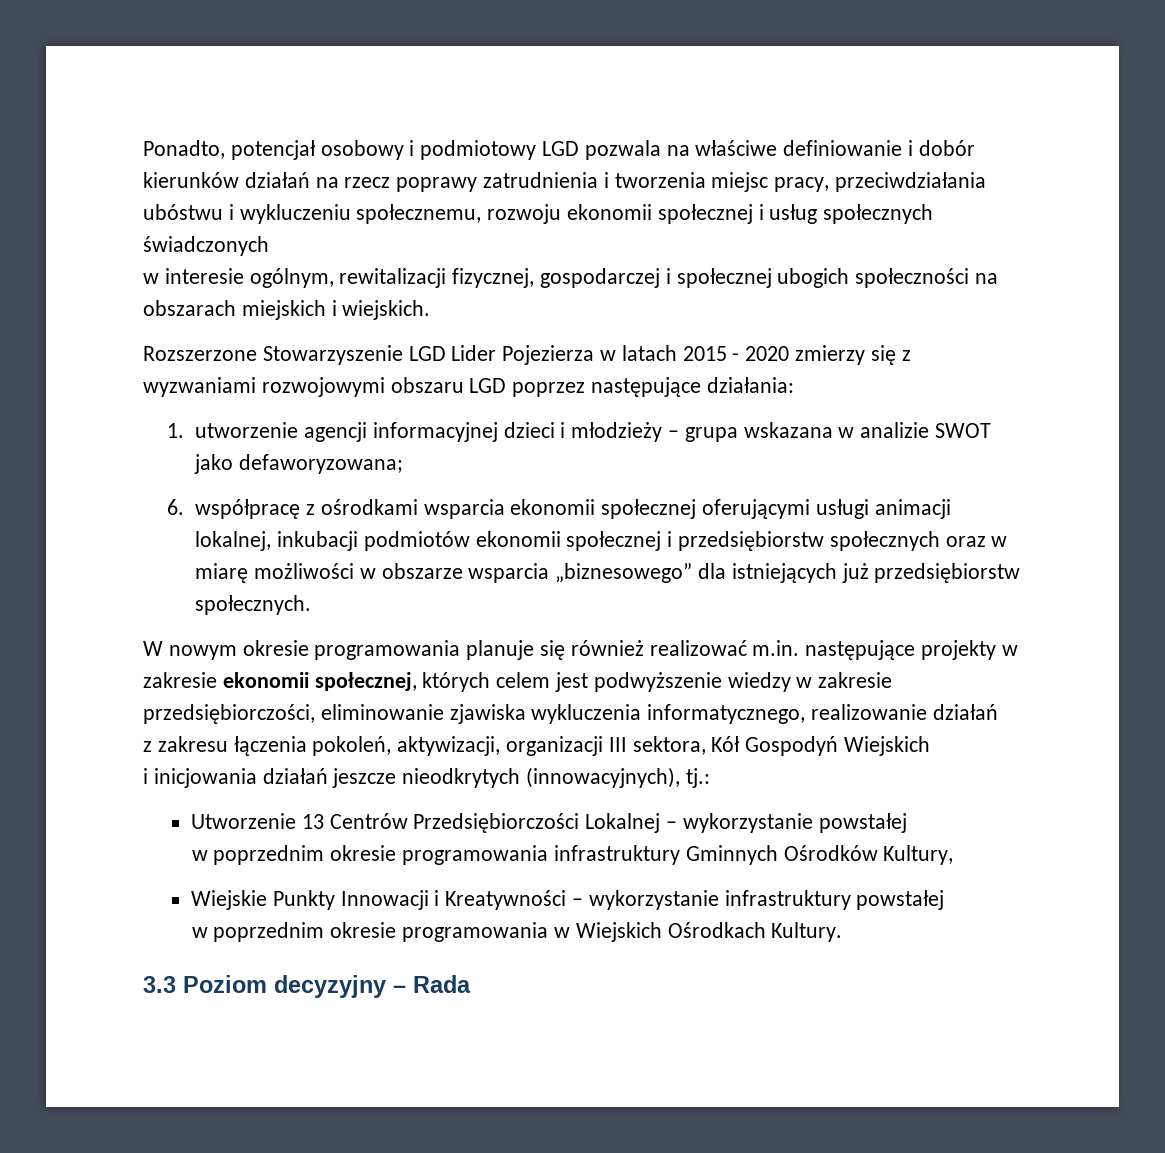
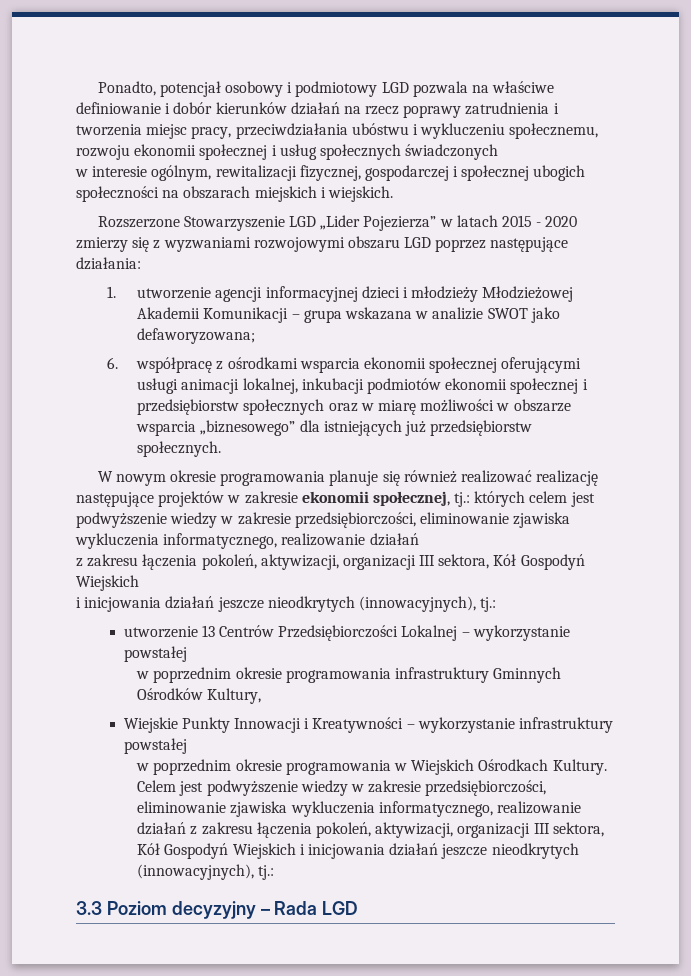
- Rozszerzone Stowarzyszenie LGD Lider Pojezierza w latach 2015 - 2020 zmierzy się z wyzwaniami rozwojowymi obszaru LGD poprzez następujące działania:
+ Rozszerzone Stowarzyszenie LGD „Lider Pojezierza” w latach 2015 - 2020 zmierzy się z wyzwaniami rozwojowymi obszaru LGD poprzez następujące działania:
- 1. utworzenie agencji informacyjnej dzieci i młodzieży – grupa wskazana w analizie SWOT jako defaworyzowana;
+ 1. utworzenie agencji informacyjnej dzieci i młodzieży Młodzieżowej Akademii Komunikacji – grupa wskazana w analizie SWOT jako defaworyzowana;
- W nowym okresie programowania planuje się również realizować m.in. następujące projekty w zakresie ekonomii społecznej, których celem jest podwyższenie wiedzy w zakresie przedsiębiorczości, eliminowanie zjawiska wykluczenia informatycznego, realizowanie działań
+ W nowym okresie programowania planuje się również realizować realizację następujące projektów w zakresie ekonomii społecznej, tj.: których celem jest podwyższenie wiedzy w zakresie przedsiębiorczości, eliminowanie zjawiska wykluczenia informatycznego, realizowanie działań
- Utworzenie 13 Centrów Przedsiębiorczości Lokalnej – wykorzystanie powstałej
+ utworzenie 13 Centrów Przedsiębiorczości Lokalnej – wykorzystanie powstałej
+ Celem jest podwyższenie wiedzy w zakresie przedsiębiorczości, eliminowanie zjawiska wykluczenia informatycznego, realizowanie działań z zakresu łączenia pokoleń, aktywizacji, organizacji III sektora, Kół Gospodyń Wiejskich i inicjowania działań jeszcze nieodkrytych (innowacyjnych), tj.:
- 3.3 Poziom decyzyjny – Rada
+ 3.3 Poziom decyzyjny – Rada LGD

